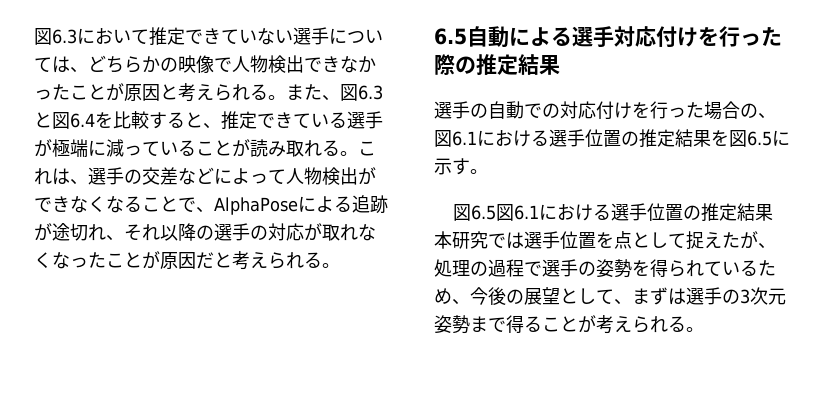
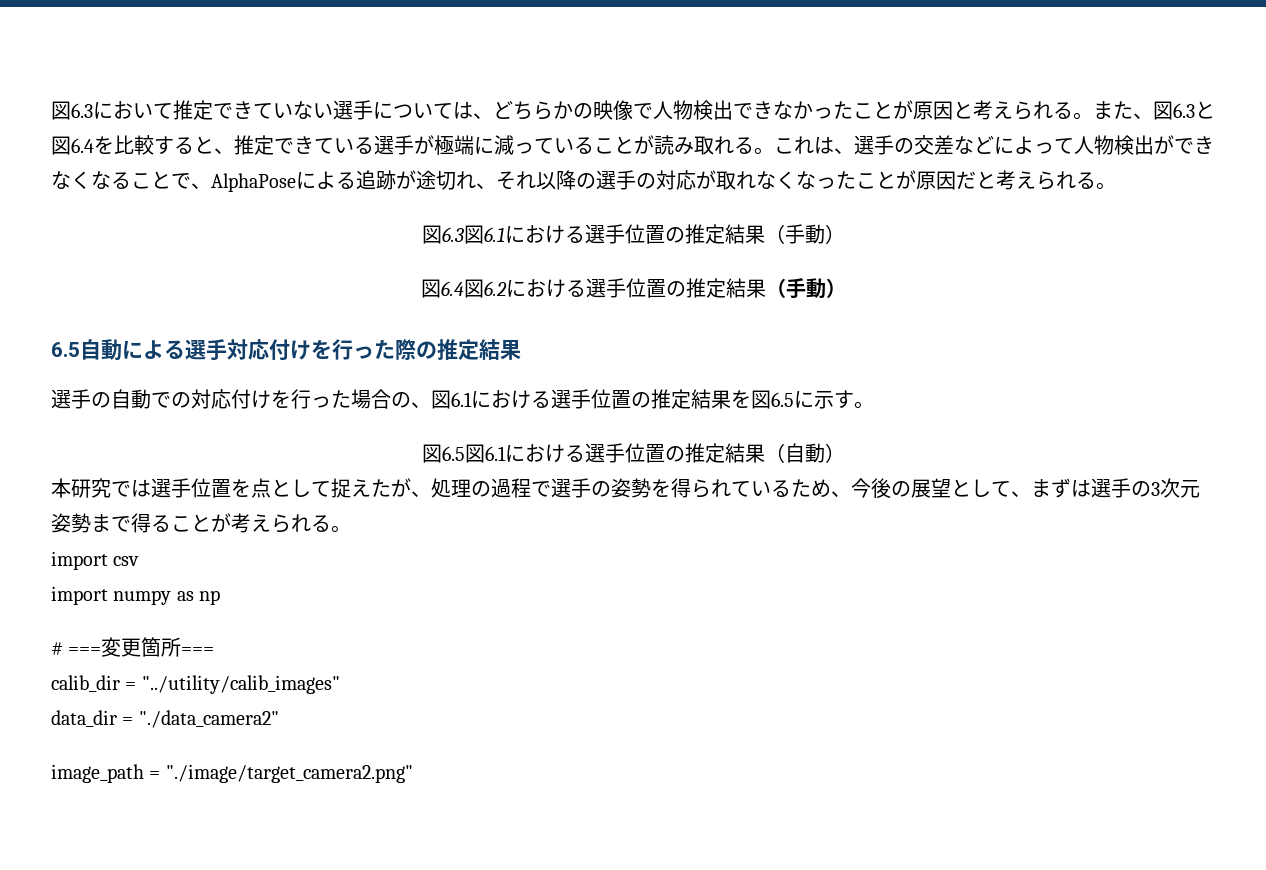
+ 図6.3図6.1における選手位置の推定結果（手動）
+ 図6.4図6.2における選手位置の推定結果（手動）
- 図6.5図6.1における選手位置の推定結果
+ 図6.5図6.1における選手位置の推定結果（自動）
+ import csv
+ import numpy as np
+ # ===変更箇所===
+ calib_dir = "../utility/calib_images"
+ data_dir = "./data_camera2"
+ image_path = "./image/target_camera2.png"

